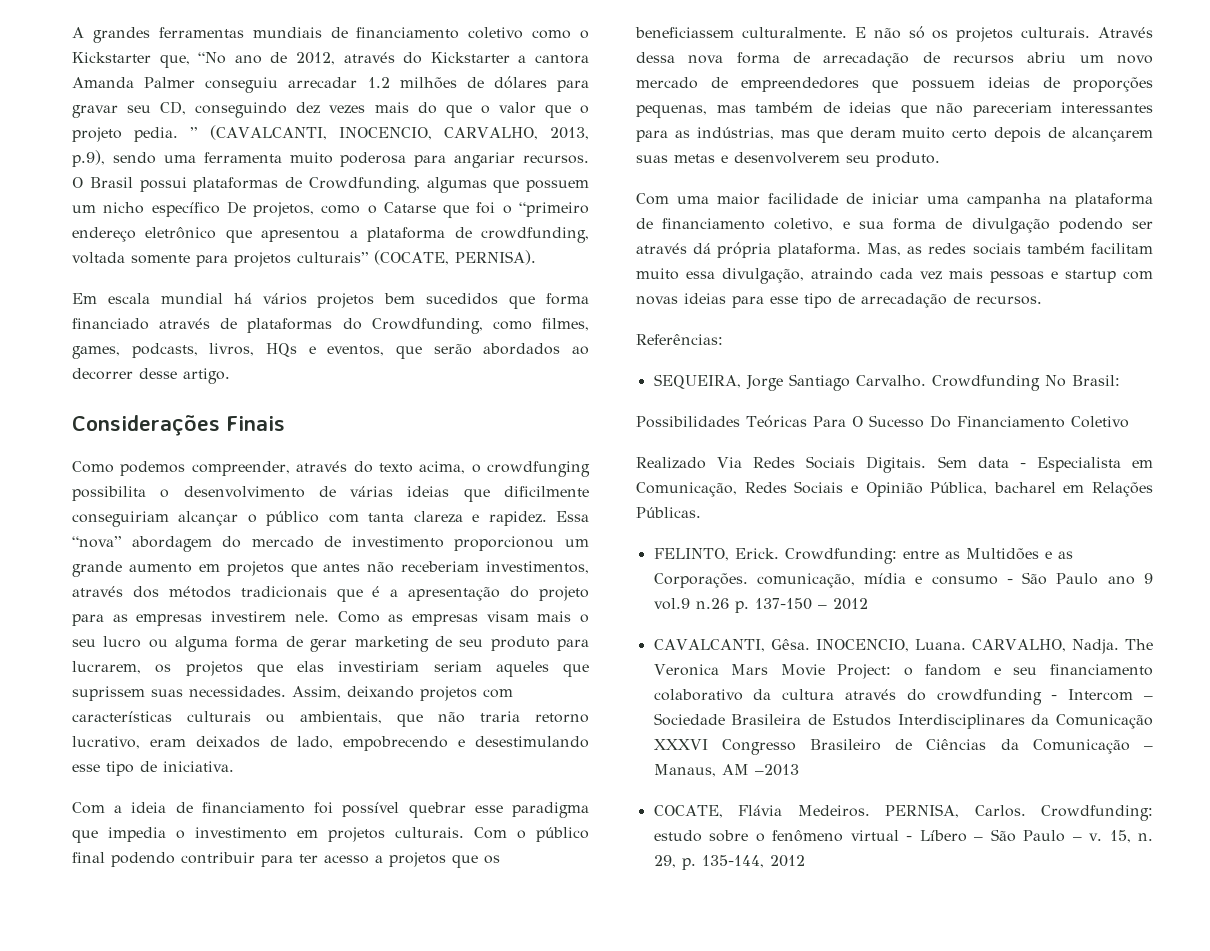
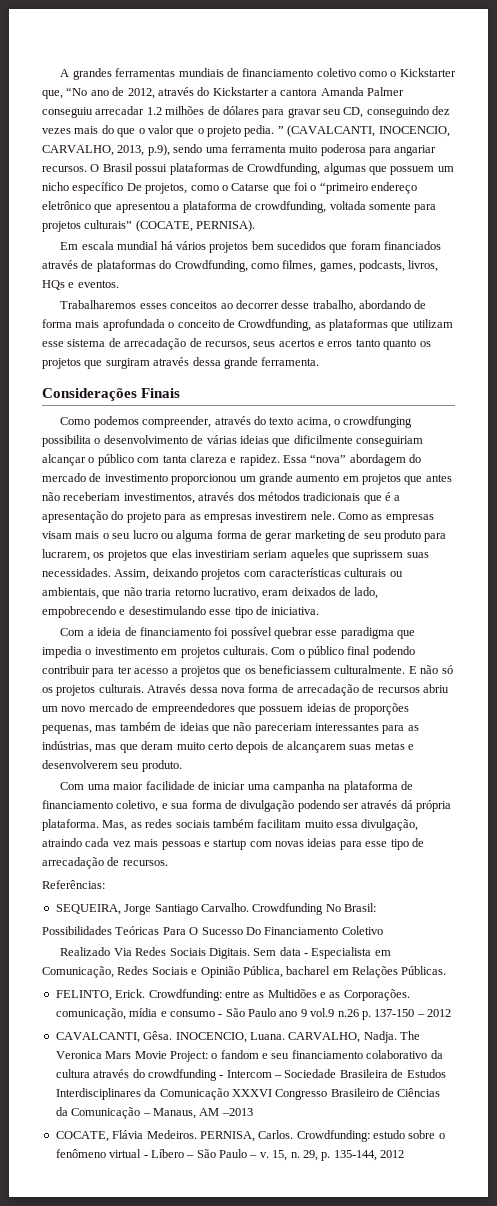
- Em escala mundial há vários projetos bem sucedidos que forma financiado através de plataformas do Crowdfunding, como filmes, games, podcasts, livros, HQs e eventos, que serão abordados ao decorrer desse artigo.
+ Em escala mundial há vários projetos bem sucedidos que foram financiados através de plataformas do Crowdfunding, como filmes, games, podcasts, livros, HQs e eventos.
+ Trabalharemos esses conceitos ao decorrer desse trabalho, abordando de forma mais aprofundada o conceito de Crowdfunding, as plataformas que utilizam esse sistema de arrecadação de recursos, seus acertos e erros tanto quanto os projetos que surgiram através dessa grande ferramenta.

